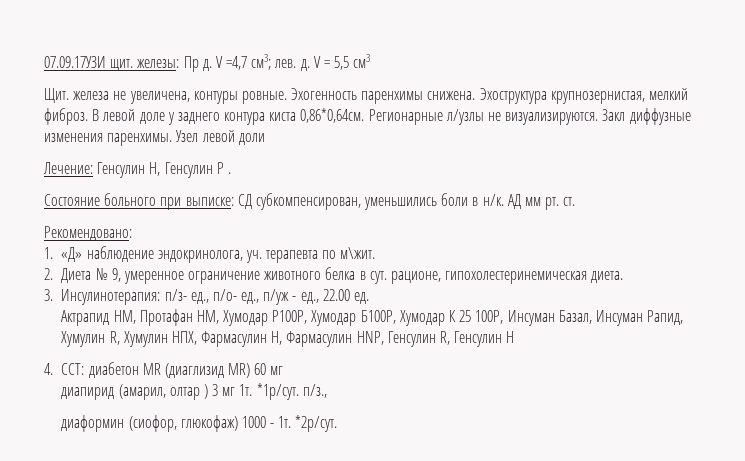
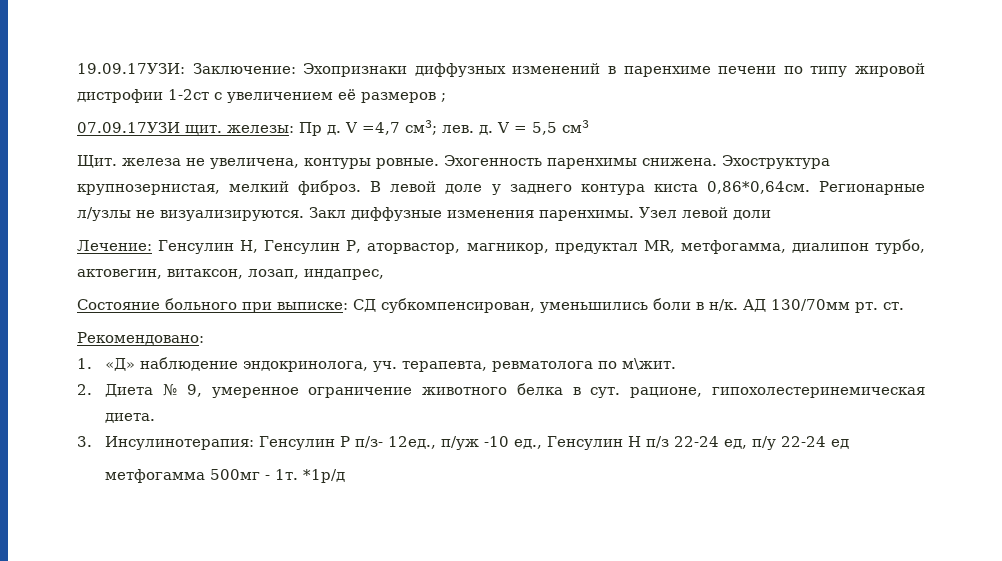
+ 19.09.17УЗИ: Заключение: Эхопризнаки диффузных изменений в паренхиме печени по типу жировой дистрофии 1-2ст с увеличением её размеров ;
- Лечение: Генсулин Н, Генсулин Р .
+ Лечение: Генсулин Н, Генсулин Р, аторвастор, магникор, предуктал MR, метфогамма, диалипон турбо, актовегин, витаксон, лозап, индапрес,
- АД мм рт. ст.
+ АД 130/70мм рт. ст.
- 1. «Д» наблюдение эндокринолога, уч. терапевта по м\жит.
+ 1. «Д» наблюдение эндокринолога, уч. терапевта, ревматолога по м\жит.
- 3. Инсулинотерапия: п/з- ед., п/о- ед., п/уж - ед., 22.00 ед.
- Актрапид НМ, Протафан НМ, Хумодар Р100Р, Хумодар Б100Р, Хумодар К 25 100Р, Инсуман Базал, Инсуман Рапид, Хумулин R, Хумулин НПХ, Фармасулин Н, Фармасулин НNР, Генсулин R, Генсулин Н
- 4. ССТ: диабетон МR (диаглизид МR) 60 мг
- диапирид (амарил, олтар ) 3 мг 1т. *1р/сут. п/з.,
- диаформин (сиофор, глюкофаж) 1000 - 1т.
+ 3. Инсулинотерапия: Генсулин Р п/з- 12ед., п/уж -10 ед., Генсулин Н п/з 22-24 ед, п/у 22-24 ед
+ метфогамма 500мг - 1т.
- *2р/сут.
+ *1р/д

